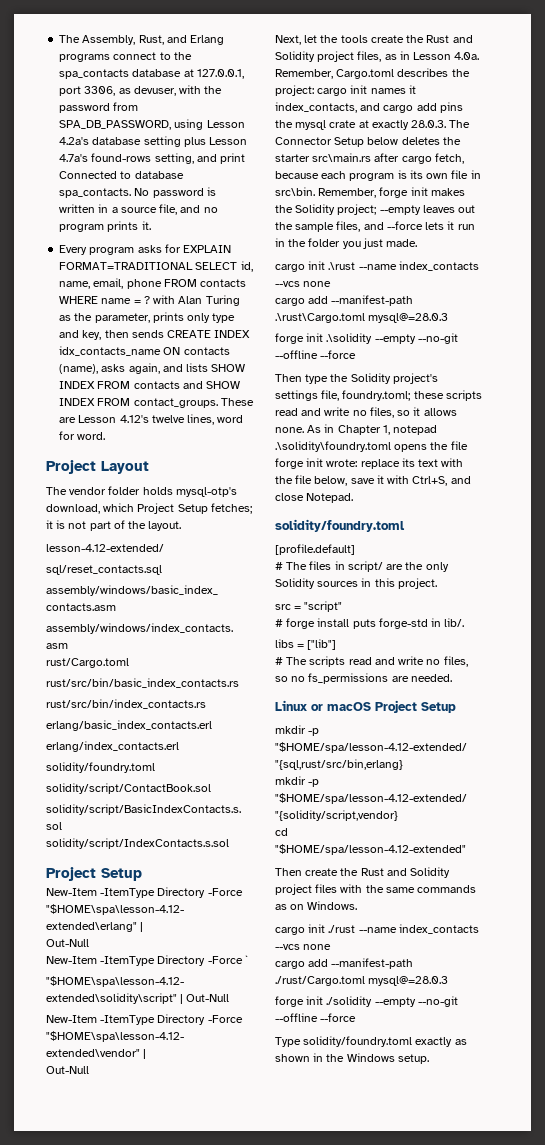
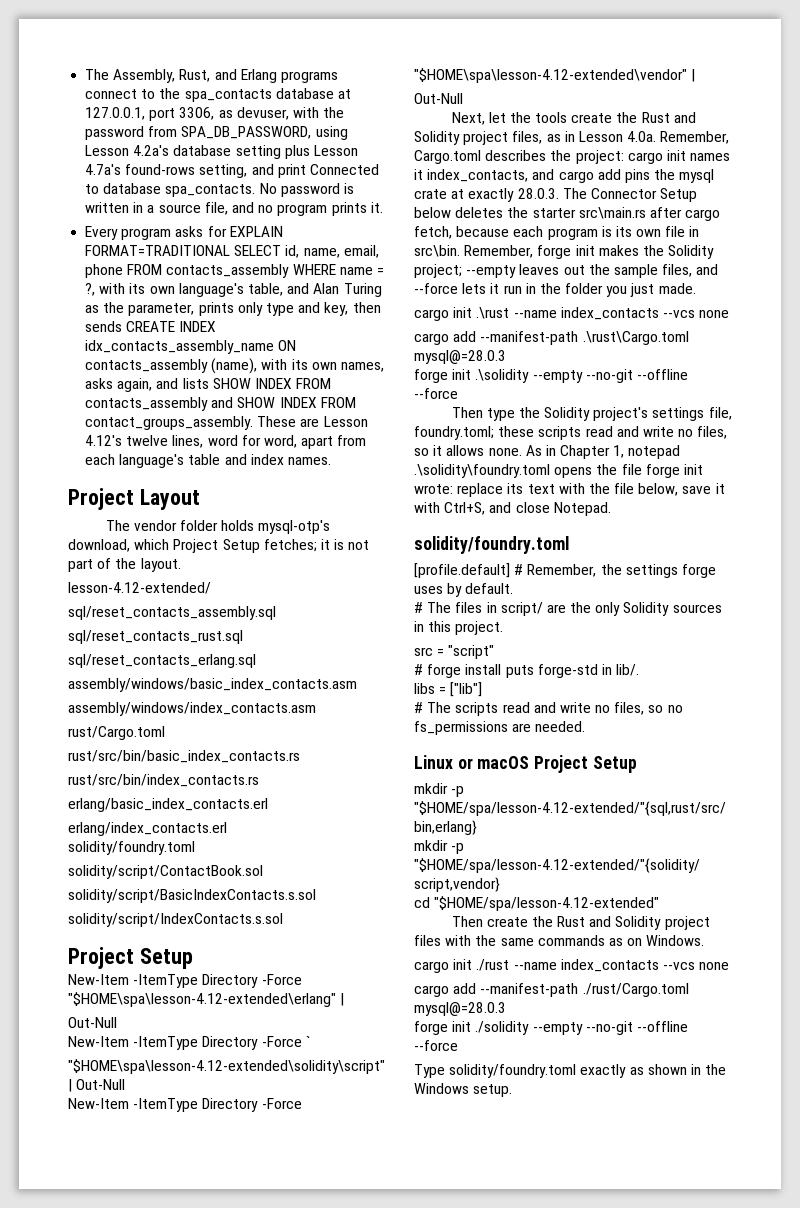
- Every program asks for EXPLAIN FORMAT=TRADITIONAL SELECT id, name, email, phone FROM contacts WHERE name = ? with Alan Turing as the parameter, prints only type and key, then sends CREATE INDEX idx_contacts_name ON contacts (name), asks again, and lists SHOW INDEX FROM contacts and SHOW INDEX FROM contact_groups.
+ Every program asks for EXPLAIN FORMAT=TRADITIONAL SELECT id, name, email, phone FROM contacts_assembly WHERE name = ?, with its own language's table, and Alan Turing as the parameter, prints only type and key, then sends CREATE INDEX idx_contacts_assembly_name ON contacts_assembly (name), with its own names, asks again, and lists SHOW INDEX FROM contacts_assembly and SHOW INDEX FROM contact_groups_assembly.
- These are Lesson 4.12's twelve lines, word for word.
+ These are Lesson 4.12's twelve lines, word for word, apart from each language's table and index names.
- sql/reset_contacts.sql
+ sql/reset_contacts_assembly.sql
+ sql/reset_contacts_rust.sql
+ sql/reset_contacts_erlang.sql
- [profile.default]
+ [profile.default] # Remember, the settings forge uses by default.

